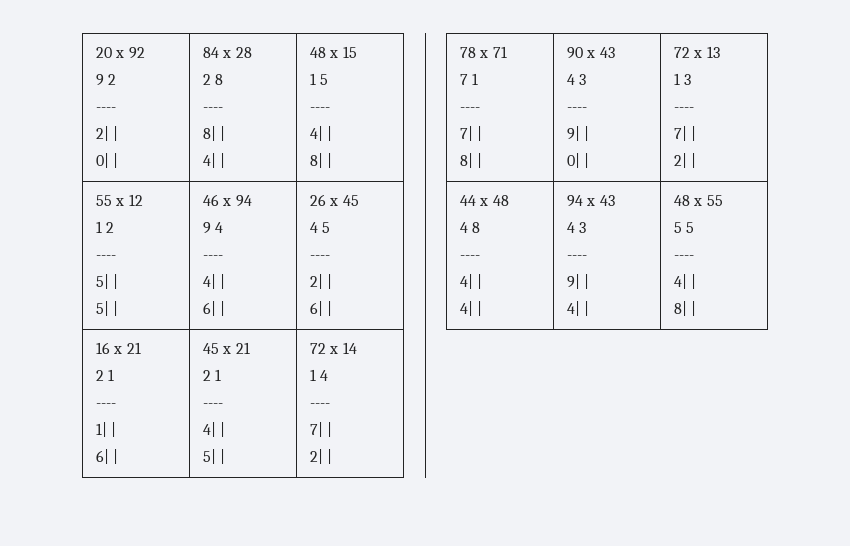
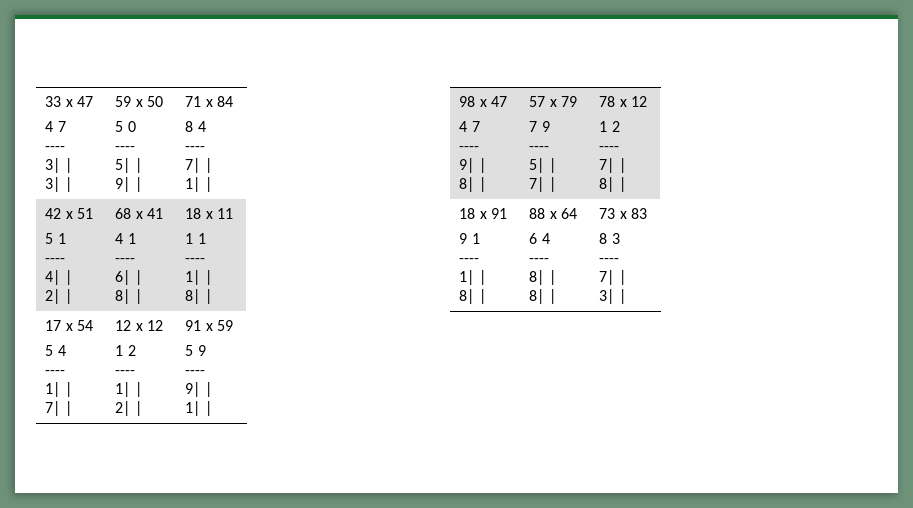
- 20 x 92
- 9 2
+ 33 x 47
+ 4 7
  ----
- 2| |
- 0| | | 84 x 28
- 2 8
+ 3| |
+ 3| | | 59 x 50
+ 5 0
+ ----
+ 5| |
+ 9| | | 71 x 84
+ 8 4
+ ----
+ 7| |
+ 1| |
+ 42 x 51
+ 5 1
+ ----
+ 4| |
+ 2| | | 68 x 41
+ 4 1
+ ----
+ 6| |
+ 8| | | 18 x 11
+ 1 1
+ ----
+ 1| |
+ 8| |
+ 17 x 54
+ 5 4
+ ----
+ 1| |
+ 7| | | 12 x 12
+ 1 2
+ ----
+ 1| |
+ 2| | | 91 x 59
+ 5 9
+ ----
+ 9| |
+ 1| |
+ 98 x 47
+ 4 7
+ ----
+ 9| |
+ 8| | | 57 x 79
+ 7 9
+ ----
+ 5| |
+ 7| | | 78 x 12
+ 1 2
+ ----
+ 7| |
+ 8| |
+ 18 x 91
+ 9 1
+ ----
+ 1| |
+ 8| | | 88 x 64
+ 6 4
  ----
  8| |
- 4| | | 48 x 15
- 1 5
- ----
- 4| |
- 8| |
- 55 x 12
- 1 2
- ----
- 5| |
- 5| | | 46 x 94
- 9 4
- ----
- 4| |
- 6| | | 26 x 45
- 4 5
- ----
- 2| |
- 6| |
- 16 x 21
- 2 1
- ----
- 1| |
- 6| | | 45 x 21
- 2 1
- ----
- 4| |
- 5| | | 72 x 14
- 1 4
+ 8| | | 73 x 83
+ 8 3
  ----
  7| |
- 2| |
- 78 x 71
- 7 1
- ----
- 7| |
- 8| | | 90 x 43
- 4 3
- ----
- 9| |
- 0| | | 72 x 13
- 1 3
- ----
- 7| |
- 2| |
- 44 x 48
- 4 8
- ----
- 4| |
- 4| | | 94 x 43
- 4 3
- ----
- 9| |
- 4| | | 48 x 55
- 5 5
- ----
- 4| |
- 8| |
+ 3| |

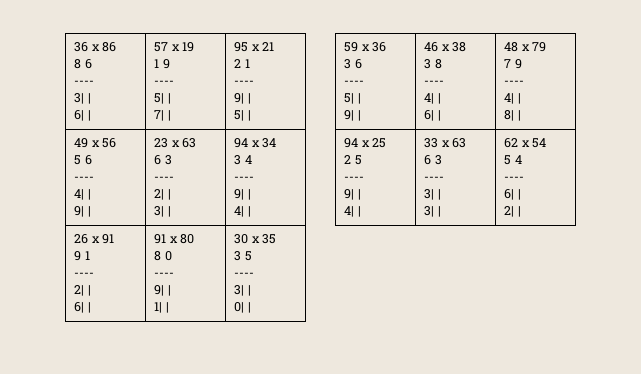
- 33 x 47
- 4 7
+ 36 x 86
+ 8 6
  ----
  3| |
- 3| | | 59 x 50
- 5 0
+ 6| | | 57 x 19
+ 1 9
  ----
  5| |
- 9| | | 71 x 84
- 8 4
+ 7| | | 95 x 21
+ 2 1
  ----
- 7| |
- 1| |
- 42 x 51
- 5 1
+ 9| |
+ 5| |
+ 49 x 56
+ 5 6
  ----
  4| |
- 2| | | 68 x 41
- 4 1
+ 9| | | 23 x 63
+ 6 3
+ ----
+ 2| |
+ 3| | | 94 x 34
+ 3 4
+ ----
+ 9| |
+ 4| |
+ 26 x 91
+ 9 1
+ ----
+ 2| |
+ 6| | | 91 x 80
+ 8 0
+ ----
+ 9| |
+ 1| | | 30 x 35
+ 3 5
+ ----
+ 3| |
+ 0| |
+ 59 x 36
+ 3 6
+ ----
+ 5| |
+ 9| | | 46 x 38
+ 3 8
+ ----
+ 4| |
+ 6| | | 48 x 79
+ 7 9
+ ----
+ 4| |
+ 8| |
+ 94 x 25
+ 2 5
+ ----
+ 9| |
+ 4| | | 33 x 63
+ 6 3
+ ----
+ 3| |
+ 3| | | 62 x 54
+ 5 4
  ----
  6| |
- 8| | | 18 x 11
- 1 1
- ----
- 1| |
- 8| |
- 17 x 54
- 5 4
- ----
- 1| |
- 7| | | 12 x 12
- 1 2
- ----
- 1| |
- 2| | | 91 x 59
- 5 9
- ----
- 9| |
- 1| |
- 98 x 47
- 4 7
- ----
- 9| |
- 8| | | 57 x 79
- 7 9
- ----
- 5| |
- 7| | | 78 x 12
- 1 2
- ----
- 7| |
- 8| |
- 18 x 91
- 9 1
- ----
- 1| |
- 8| | | 88 x 64
- 6 4
- ----
- 8| |
- 8| | | 73 x 83
- 8 3
- ----
- 7| |
- 3| |
+ 2| |

